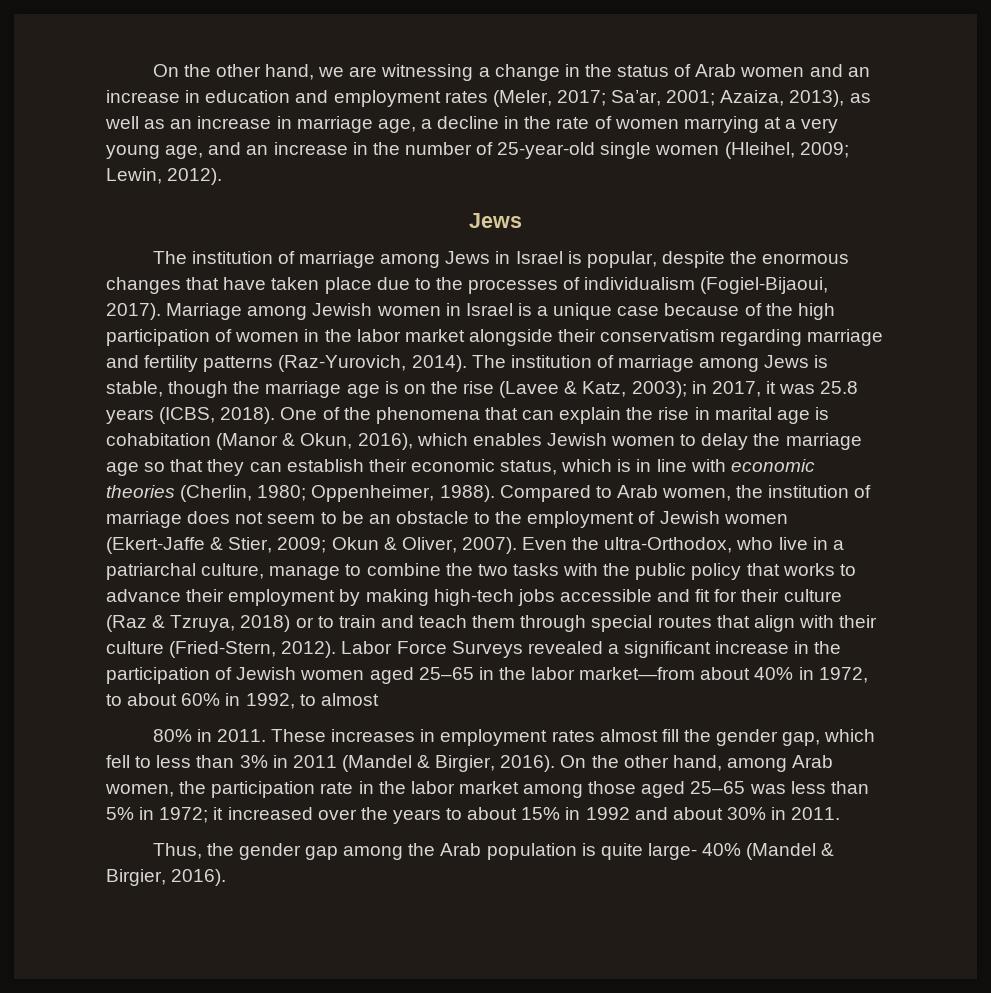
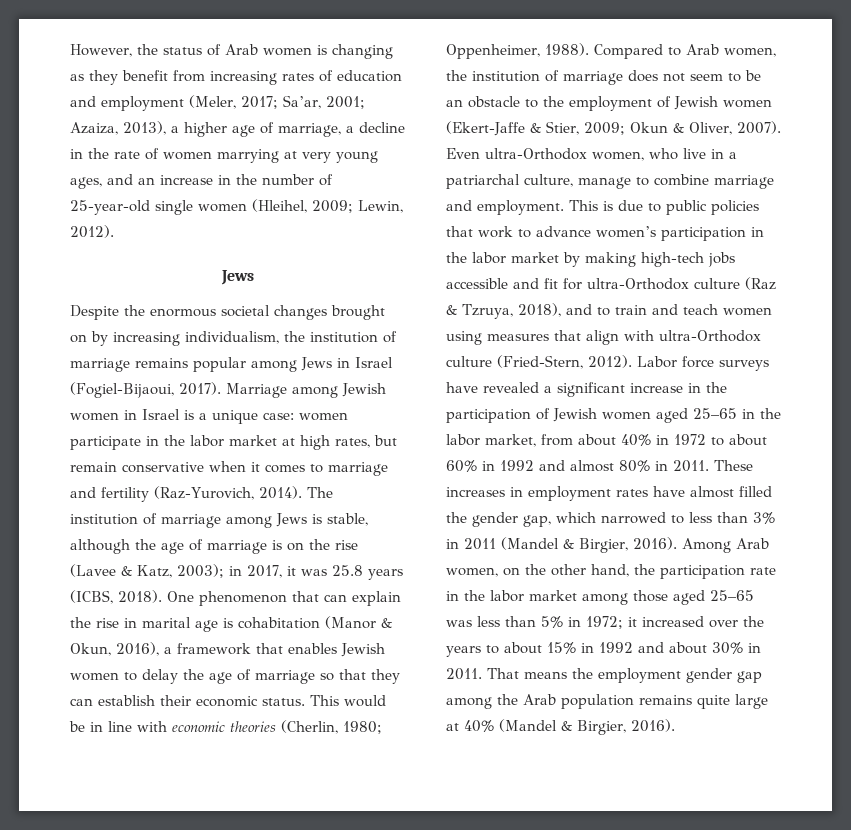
- On the other hand, we are witnessing a change in the status of Arab women and an increase in education and employment rates (Meler, 2017; Sa’ar, 2001; Azaiza, 2013), as well as an increase in marriage age, a decline in the rate of women marrying at a very young age, and an increase in the number of 25-year-old single women (Hleihel, 2009; Lewin, 2012).
+ However, the status of Arab women is changing as they benefit from increasing rates of education and employment (Meler, 2017; Sa’ar, 2001; Azaiza, 2013), a higher age of marriage, a decline in the rate of women marrying at very young ages, and an increase in the number of 25-year-old single women (Hleihel, 2009; Lewin, 2012).
- The institution of marriage among Jews in Israel is popular, despite the enormous changes that have taken place due to the processes of individualism (Fogiel-Bijaoui, 2017).
+ Despite the enormous societal changes brought on by increasing individualism, the institution of marriage remains popular among Jews in Israel (Fogiel-Bijaoui, 2017).
- Marriage among Jewish women in Israel is a unique case because of the high participation of women in the labor market alongside their conservatism regarding marriage and fertility patterns (Raz-Yurovich, 2014).
+ Marriage among Jewish women in Israel is a unique case: women participate in the labor market at high rates, but remain conservative when it comes to marriage and fertility (Raz-Yurovich, 2014).
- The institution of marriage among Jews is stable, though the marriage age is on the rise (Lavee & Katz, 2003); in 2017, it was 25.8 years (ICBS, 2018).
+ The institution of marriage among Jews is stable, although the age of marriage is on the rise (Lavee & Katz, 2003); in 2017, it was 25.8 years (ICBS, 2018).
- One of the phenomena that can explain the rise in marital age is cohabitation (Manor & Okun, 2016), which enables Jewish women to delay the marriage age so that they can establish their economic status, which is in line with economic theories (Cherlin, 1980; Oppenheimer, 1988).
+ One phenomenon that can explain the rise in marital age is cohabitation (Manor & Okun, 2016), a framework that enables Jewish women to delay the age of marriage so that they can establish their economic status. This would be in line with economic theories (Cherlin, 1980; Oppenheimer, 1988).
- Even the ultra-Orthodox, who live in a patriarchal culture, manage to combine the two tasks with the public policy that works to advance their employment by making high-tech jobs accessible and fit for their culture (Raz & Tzruya, 2018) or to train and teach them through special routes that align with their culture (Fried-Stern, 2012).
+ Even ultra-Orthodox women, who live in a patriarchal culture, manage to combine marriage and employment. This is due to public policies that work to advance women’s participation in the labor market by making high-tech jobs accessible and fit for ultra-Orthodox culture (Raz & Tzruya, 2018), and to train and teach women using measures that align with ultra-Orthodox culture (Fried-Stern, 2012).
- Labor Force Surveys revealed a significant increase in the participation of Jewish women aged 25–65 in the labor market—from about 40% in 1972, to about 60% in 1992, to almost
- 80% in 2011.
+ Labor force surveys have revealed a significant increase in the participation of Jewish women aged 25–65 in the labor market, from about 40% in 1972 to about 60% in 1992 and almost 80% in 2011.
- These increases in employment rates almost fill the gender gap, which fell to less than 3% in 2011 (Mandel & Birgier, 2016).
+ These increases in employment rates have almost filled the gender gap, which narrowed to less than 3% in 2011 (Mandel & Birgier, 2016).
- On the other hand, among Arab women, the participation rate in the labor market among those aged 25–65 was less than 5% in 1972; it increased over the years to about 15% in 1992 and about 30% in 2011.
- Thus, the gender gap among the Arab population is quite large- 40% (Mandel & Birgier, 2016).
+ Among Arab women, on the other hand, the participation rate in the labor market among those aged 25–65 was less than 5% in 1972; it increased over the years to about 15% in 1992 and about 30% in 2011. That means the employment gender gap among the Arab population remains quite large at 40% (Mandel & Birgier, 2016).

